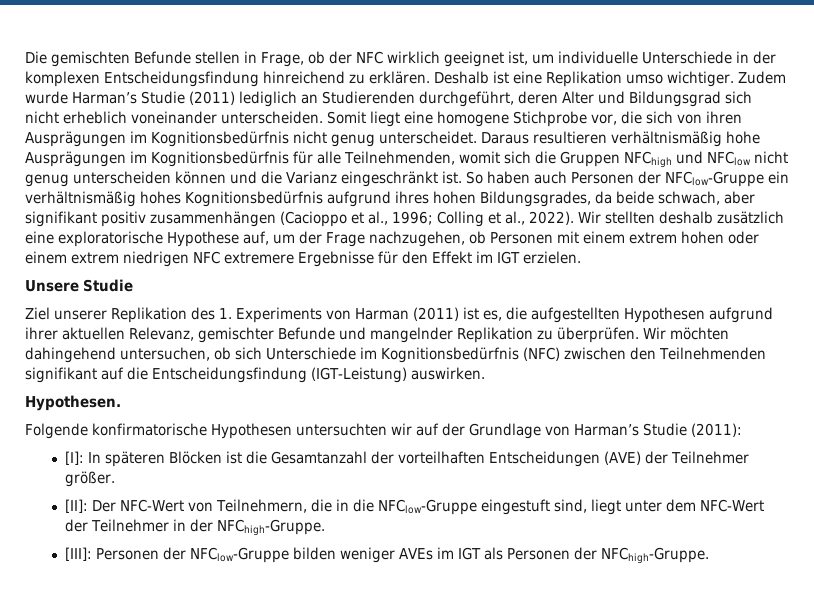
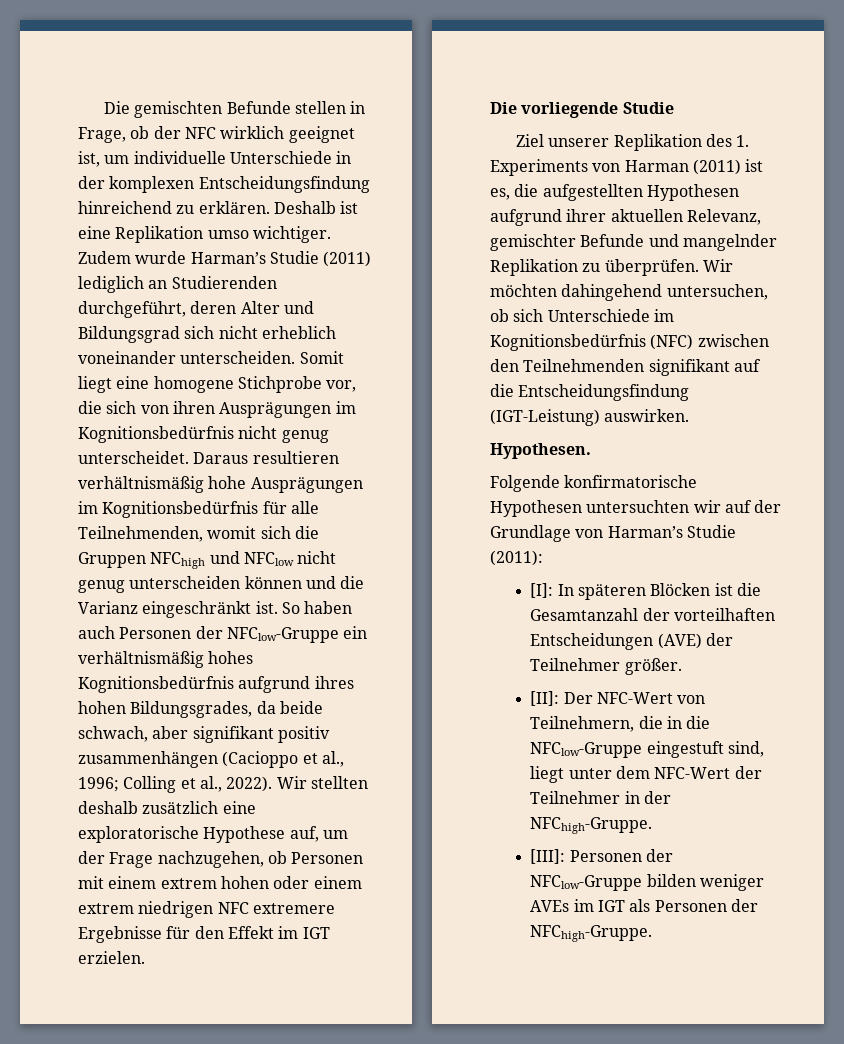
- Unsere Studie
+ Die vorliegende Studie

